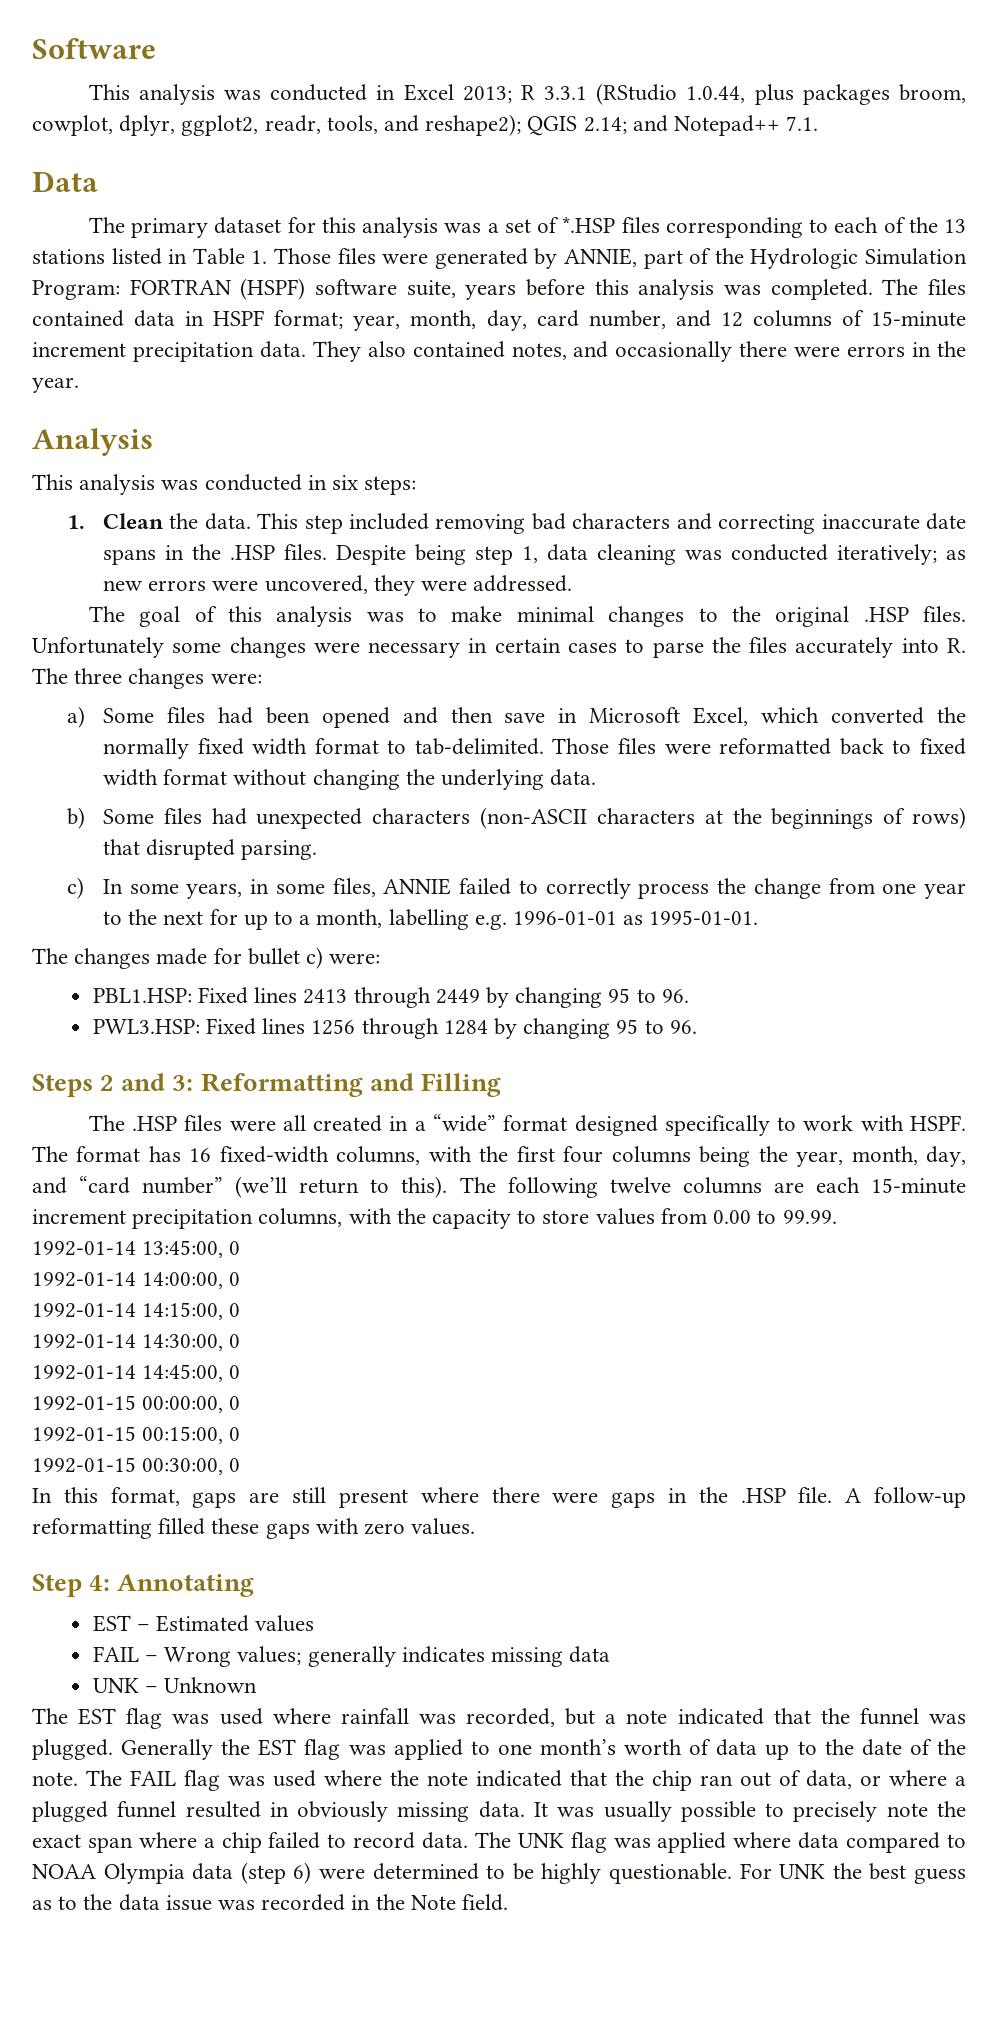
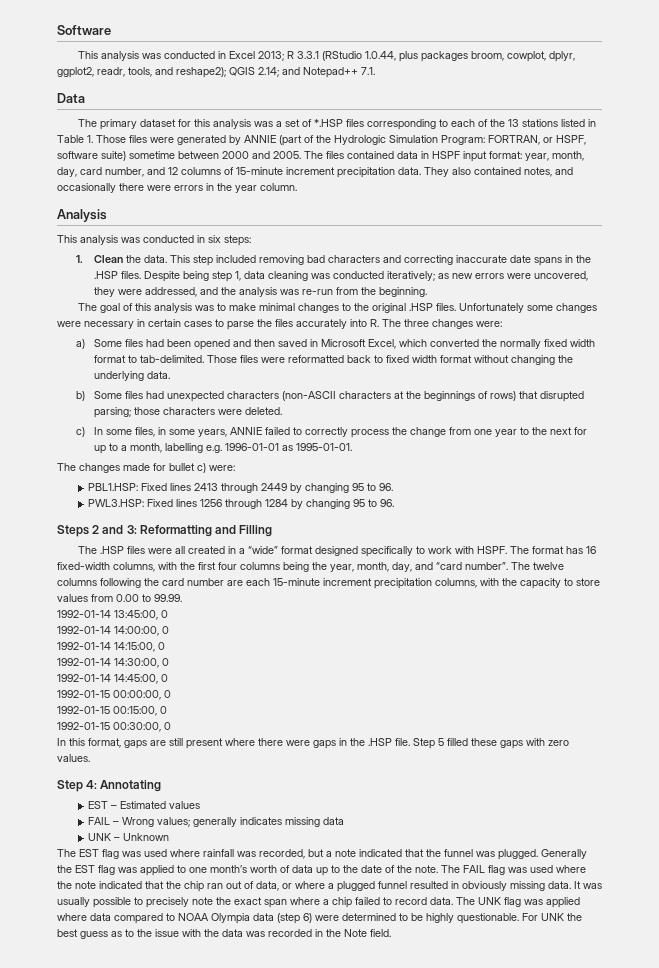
- The primary dataset for this analysis was a set of *.HSP files corresponding to each of the 13 stations listed in Table 1. Those files were generated by ANNIE, part of the Hydrologic Simulation Program: FORTRAN (HSPF) software suite, years before this analysis was completed.
+ The primary dataset for this analysis was a set of *.HSP files corresponding to each of the 13 stations listed in Table 1. Those files were generated by ANNIE (part of the Hydrologic Simulation Program: FORTRAN, or HSPF, software suite) sometime between 2000 and 2005.
- The files contained data in HSPF format; year, month, day, card number, and 12 columns of 15-minute increment precipitation data.
+ The files contained data in HSPF input format: year, month, day, card number, and 12 columns of 15-minute increment precipitation data.
- They also contained notes, and occasionally there were errors in the year.
+ They also contained notes, and occasionally there were errors in the year column.
- Despite being step 1, data cleaning was conducted iteratively; as new errors were uncovered, they were addressed.
+ Despite being step 1, data cleaning was conducted iteratively; as new errors were uncovered, they were addressed, and the analysis was re-run from the beginning.
- a) Some files had been opened and then save in Microsoft Excel, which converted the normally fixed width format to tab-delimited.
+ a) Some files had been opened and then saved in Microsoft Excel, which converted the normally fixed width format to tab-delimited.
- b) Some files had unexpected characters (non-ASCII characters at the beginnings of rows) that disrupted parsing.
+ b) Some files had unexpected characters (non-ASCII characters at the beginnings of rows) that disrupted parsing; those characters were deleted.
- c) In some years, in some files, ANNIE failed to correctly process the change from one year to the next for up to a month, labelling e.g. 1996-01-01 as 1995-01-01.
+ c) In some files, in some years, ANNIE failed to correctly process the change from one year to the next for up to a month, labelling e.g. 1996-01-01 as 1995-01-01.
- The format has 16 fixed-width columns, with the first four columns being the year, month, day, and “card number” (we’ll return to this). The following twelve columns are each 15-minute increment precipitation columns, with the capacity to store values from 0.00 to 99.99.
+ The format has 16 fixed-width columns, with the first four columns being the year, month, day, and “card number”. The twelve columns following the card number are each 15-minute increment precipitation columns, with the capacity to store values from 0.00 to 99.99.
- A follow-up reformatting filled these gaps with zero values.
+ Step 5 filled these gaps with zero values.
- For UNK the best guess as to the data issue was recorded in the Note field.
+ For UNK the best guess as to the issue with the data was recorded in the Note field.

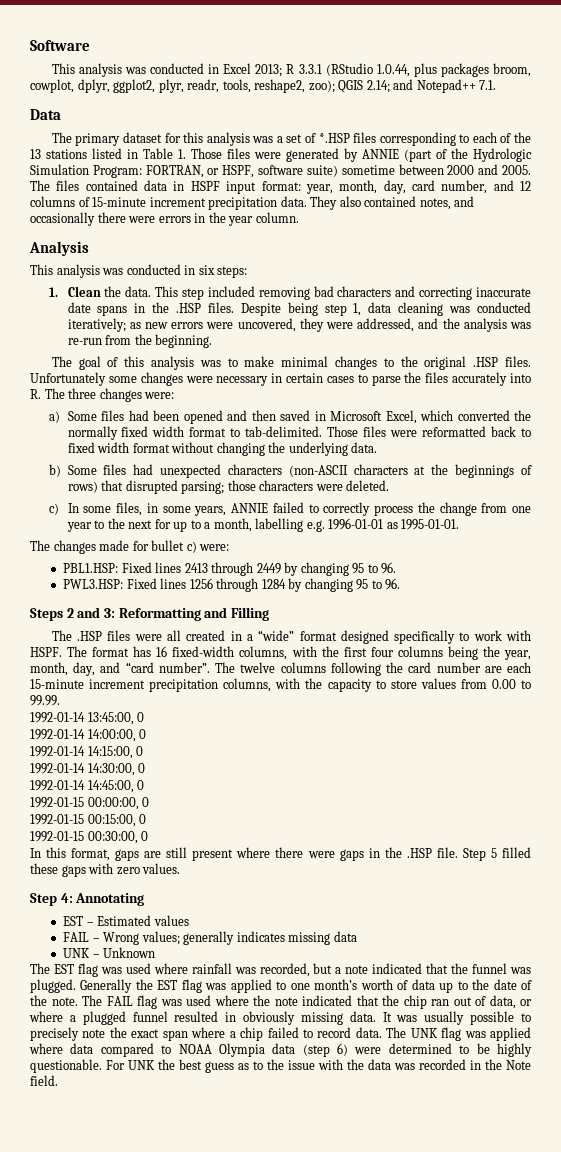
- This analysis was conducted in Excel 2013; R 3.3.1 (RStudio 1.0.44, plus packages broom, cowplot, dplyr, ggplot2, readr, tools, and reshape2); QGIS 2.14; and Notepad++ 7.1.
+ This analysis was conducted in Excel 2013; R 3.3.1 (RStudio 1.0.44, plus packages broom, cowplot, dplyr, ggplot2, plyr, readr, tools, reshape2, zoo); QGIS 2.14; and Notepad++ 7.1.

